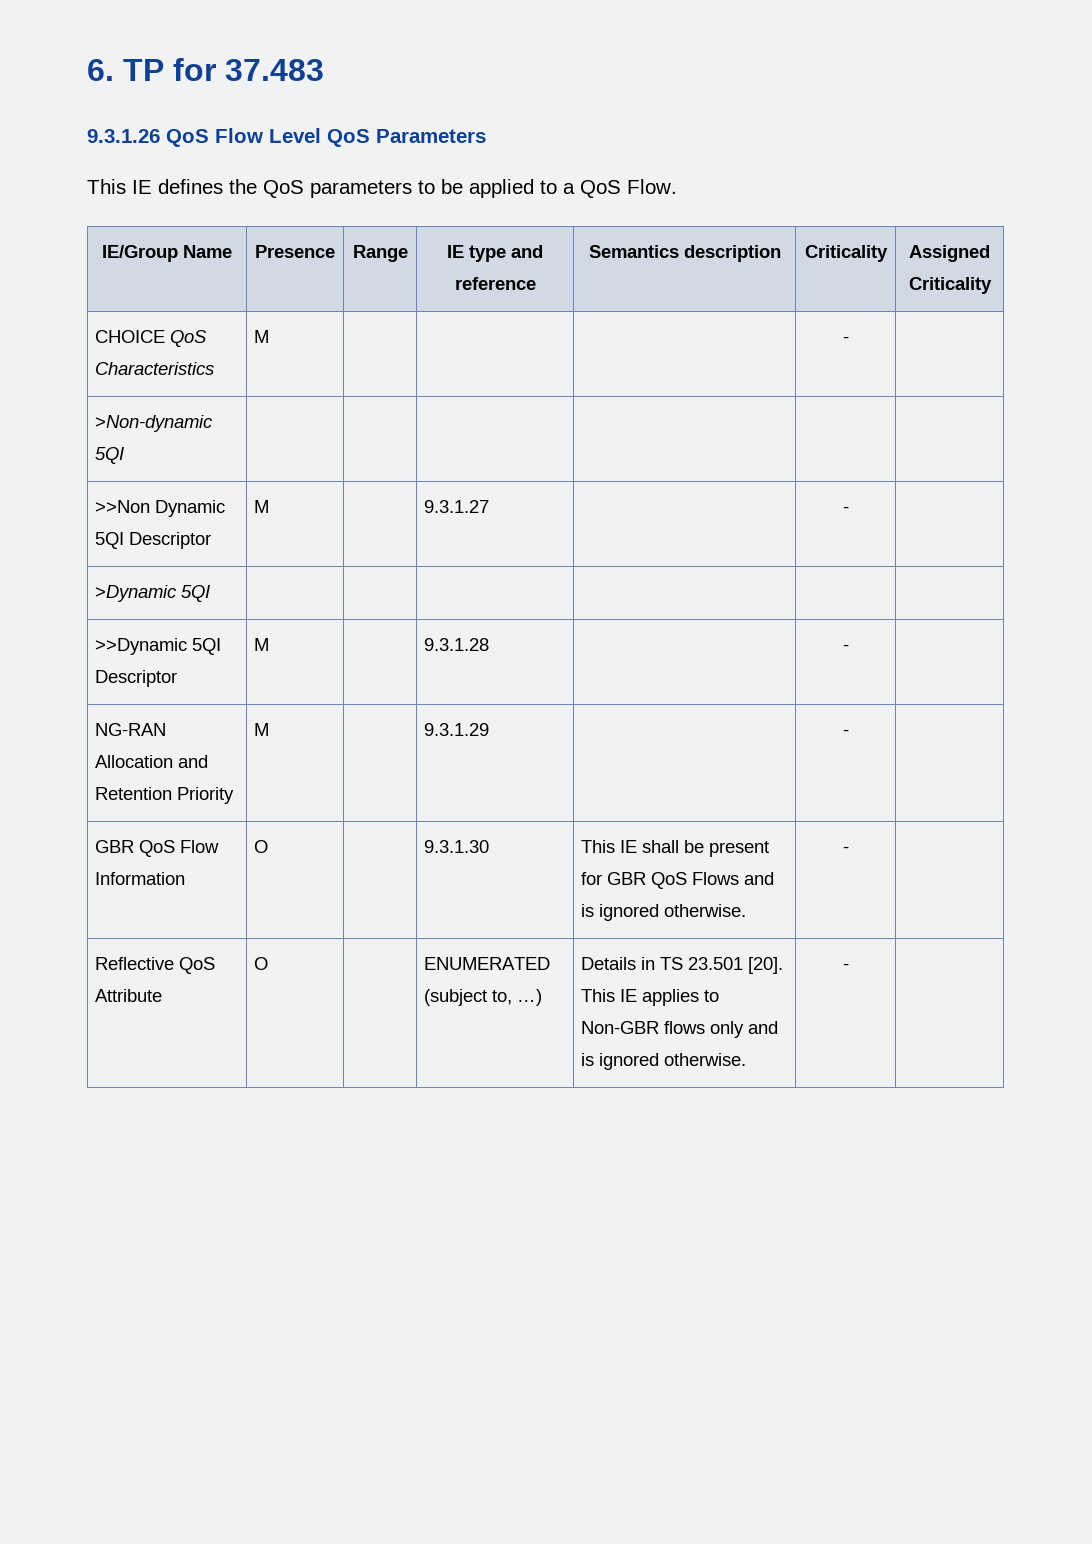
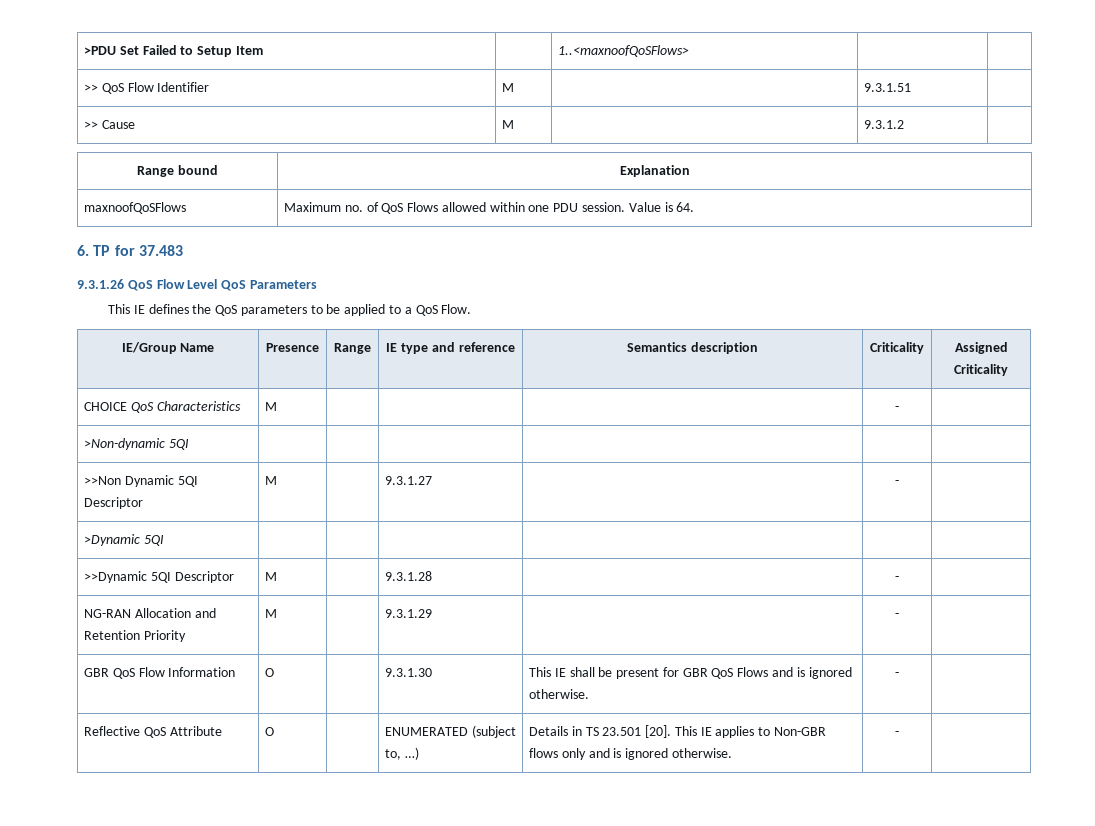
+ >PDU Set Failed to Setup Item | | 1..<maxnoofQoSFlows> | |
+ >> QoS Flow Identifier | M | | 9.3.1.51 |
+ >> Cause | M | | 9.3.1.2 |
+ Range bound | Explanation
+ maxnoofQoSFlows | Maximum no. of QoS Flows allowed within one PDU session. Value is 64.

